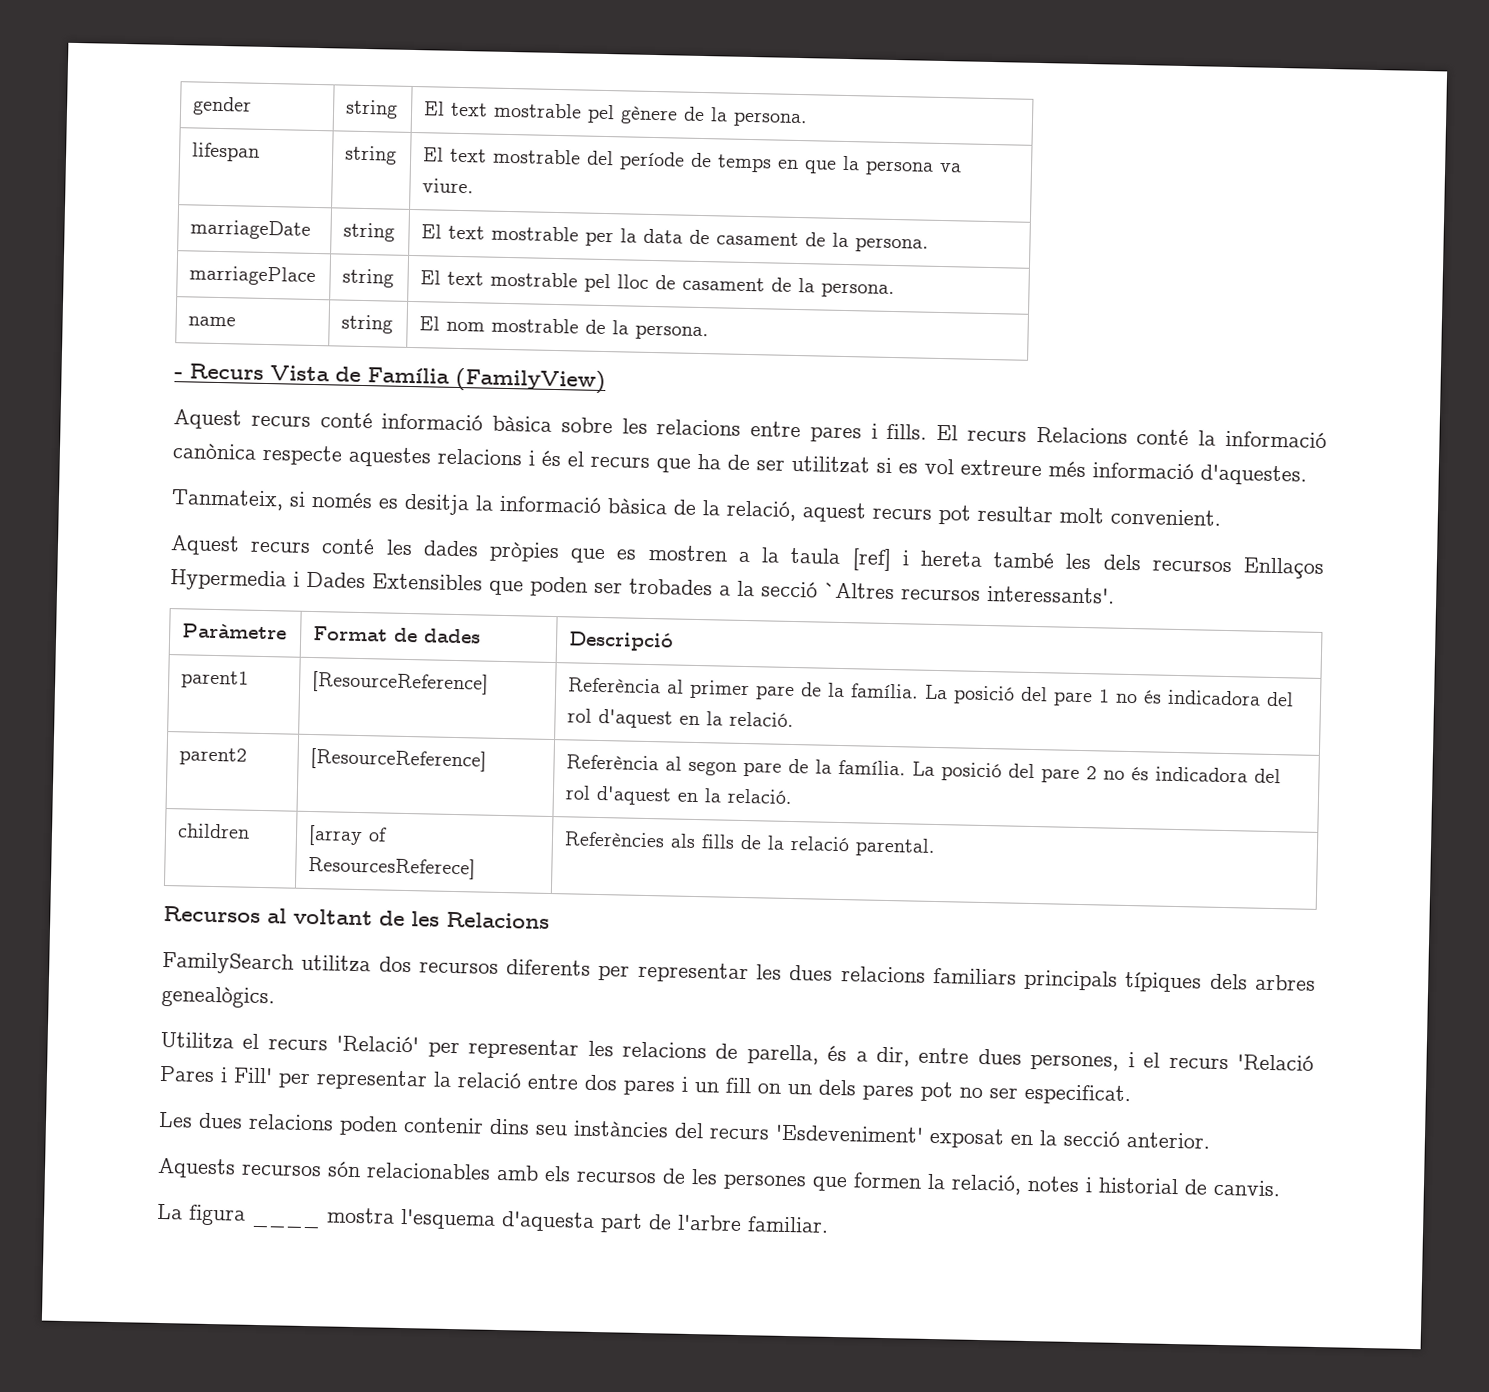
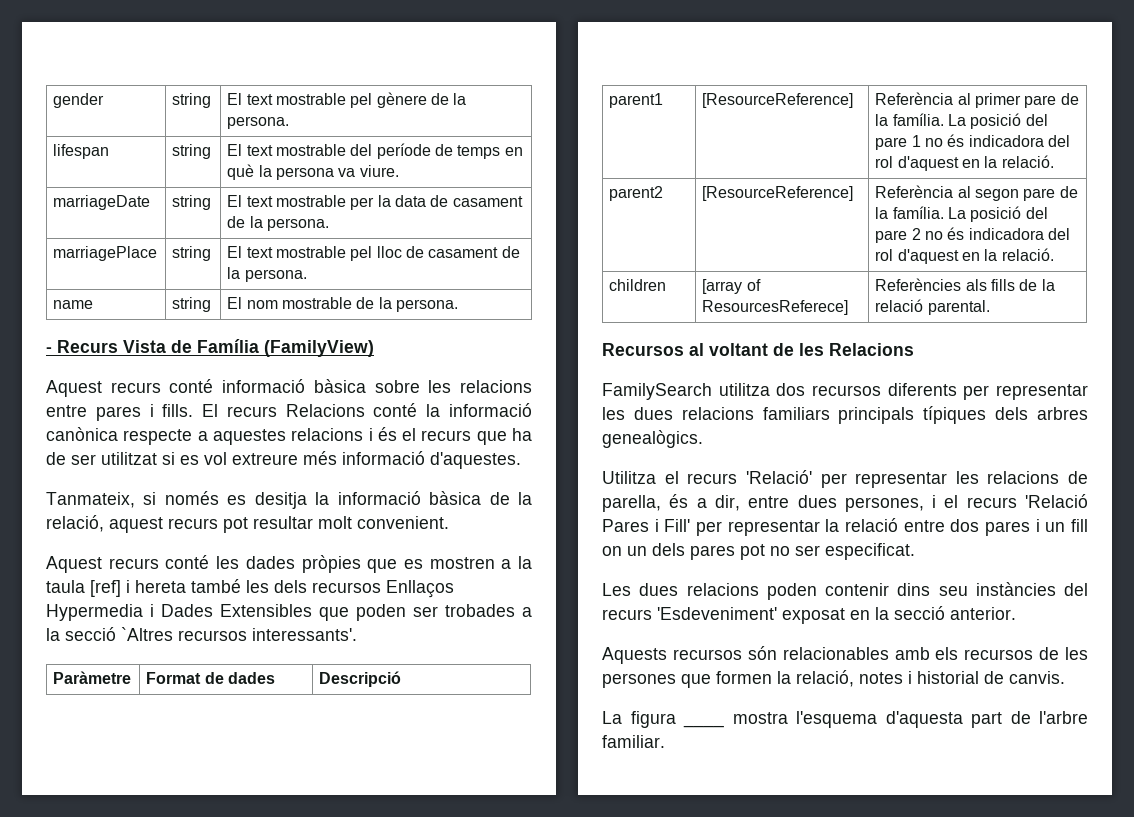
- lifespan | string | El text mostrable del període de temps en que la persona va viure.
+ lifespan | string | El text mostrable del període de temps en què la persona va viure.
- El recurs Relacions conté la informació canònica respecte aquestes relacions i és el recurs que ha de ser utilitzat si es vol extreure més informació d'aquestes.
+ El recurs Relacions conté la informació canònica respecte a aquestes relacions i és el recurs que ha de ser utilitzat si es vol extreure més informació d'aquestes.

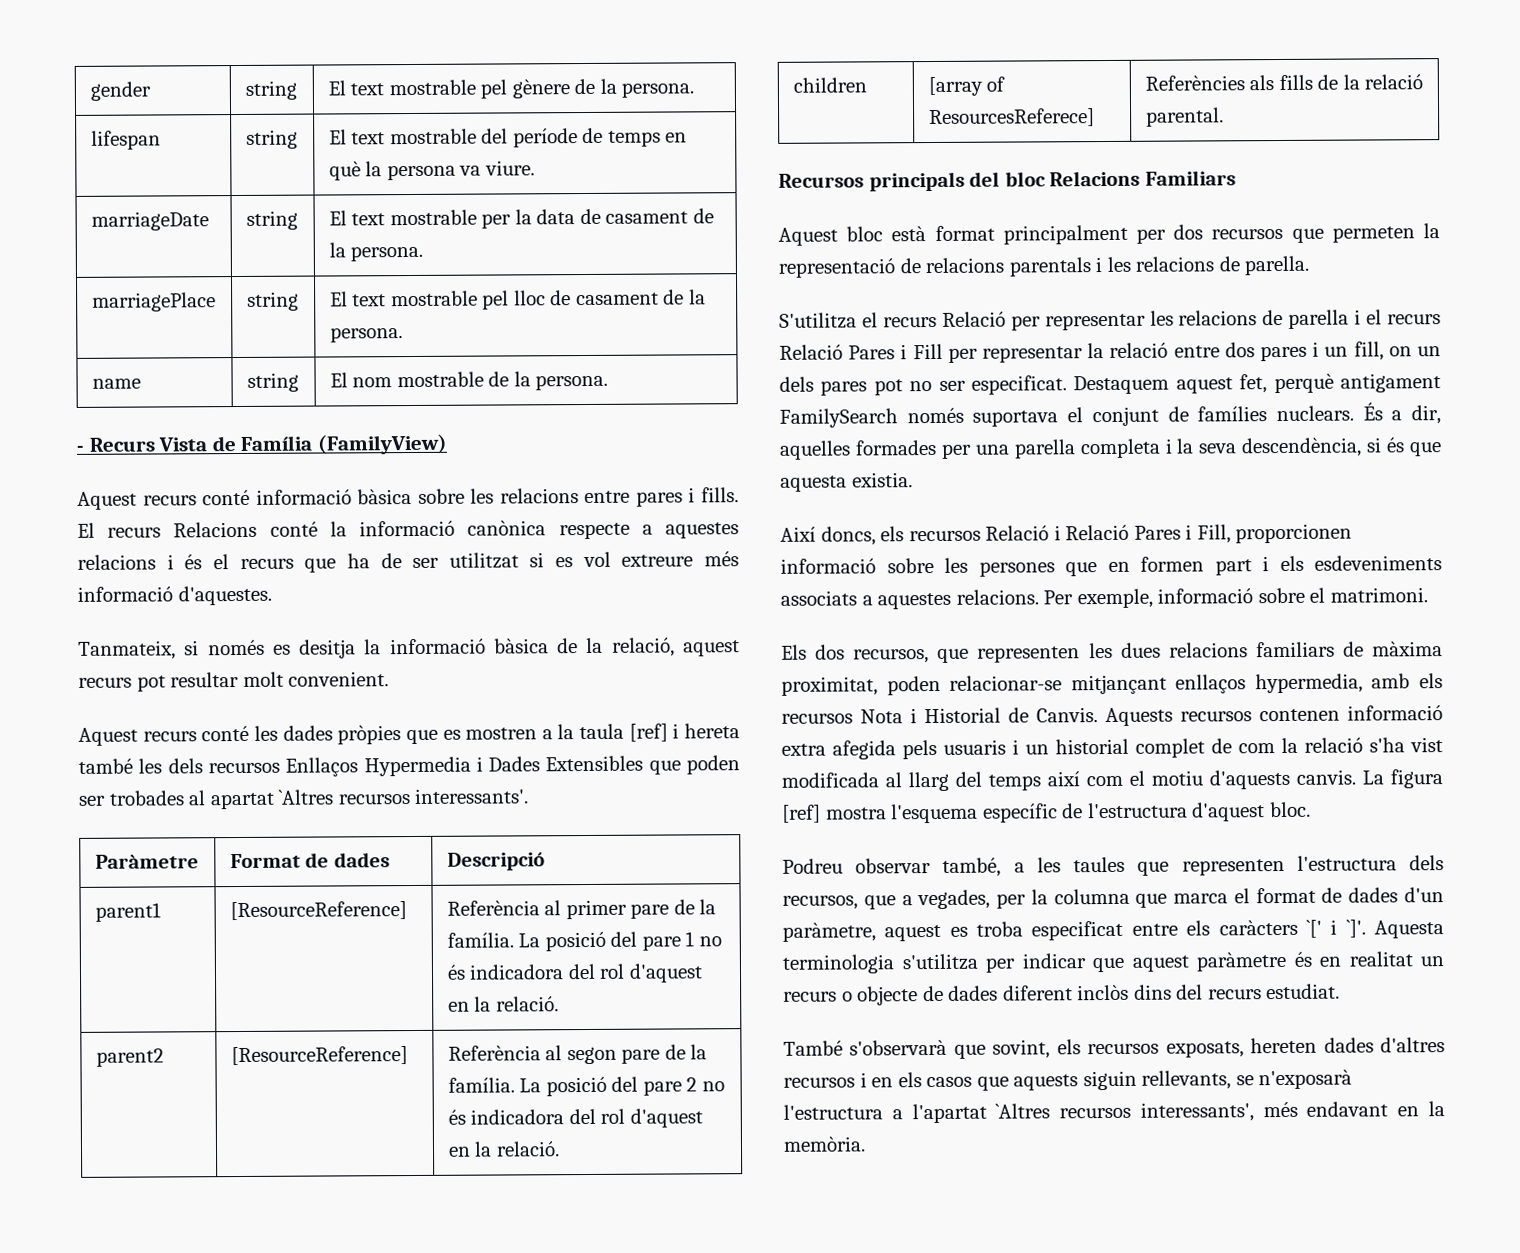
- Aquest recurs conté les dades pròpies que es mostren a la taula [ref] i hereta també les dels recursos Enllaços Hypermedia i Dades Extensibles que poden ser trobades a la secció `Altres recursos interessants'.
+ Aquest recurs conté les dades pròpies que es mostren a la taula [ref] i hereta també les dels recursos Enllaços Hypermedia i Dades Extensibles que poden ser trobades al apartat `Altres recursos interessants'.
- Recursos al voltant de les Relacions
- FamilySearch utilitza dos recursos diferents per representar les dues relacions familiars principals típiques dels arbres genealògics.
- Utilitza el recurs 'Relació' per representar les relacions de parella, és a dir, entre dues persones, i el recurs 'Relació Pares i Fill' per representar la relació entre dos pares i un fill on un dels pares pot no ser especificat.
- Les dues relacions poden contenir dins seu instàncies del recurs 'Esdeveniment' exposat en la secció anterior.
- Aquests recursos són relacionables amb els recursos de les persones que formen la relació, notes i historial de canvis.
- La figura ____ mostra l'esquema d'aquesta part de l'arbre familiar.
+ Recursos principals del bloc Relacions Familiars
+ Aquest bloc està format principalment per dos recursos que permeten la representació de relacions parentals i les relacions de parella.
+ S'utilitza el recurs Relació per representar les relacions de parella i el recurs Relació Pares i Fill per representar la relació entre dos pares i un fill, on un dels pares pot no ser especificat. Destaquem aquest fet, perquè antigament FamilySearch només suportava el conjunt de famílies nuclears. És a dir, aquelles formades per una parella completa i la seva descendència, si és que aquesta existia.
+ Així doncs, els recursos Relació i Relació Pares i Fill, proporcionen informació sobre les persones que en formen part i els esdeveniments associats a aquestes relacions. Per exemple, informació sobre el matrimoni.
+ Els dos recursos, que representen les dues relacions familiars de màxima proximitat, poden relacionar-se mitjançant enllaços hypermedia, amb els recursos Nota i Historial de Canvis. Aquests recursos contenen informació extra afegida pels usuaris i un historial complet de com la relació s'ha vist modificada al llarg del temps així com el motiu d'aquests canvis. La figura [ref] mostra l'esquema específic de l'estructura d'aquest bloc.
+ Podreu observar també, a les taules que representen l'estructura dels recursos, que a vegades, per la columna que marca el format de dades d'un paràmetre, aquest es troba especificat entre els caràcters `[' i `]'. Aquesta terminologia s'utilitza per indicar que aquest paràmetre és en realitat un recurs o objecte de dades diferent inclòs dins del recurs estudiat.
+ També s'observarà que sovint, els recursos exposats, hereten dades d'altres recursos i en els casos que aquests siguin rellevants, se n'exposarà l'estructura a l'apartat `Altres recursos interessants', més endavant en la memòria.

